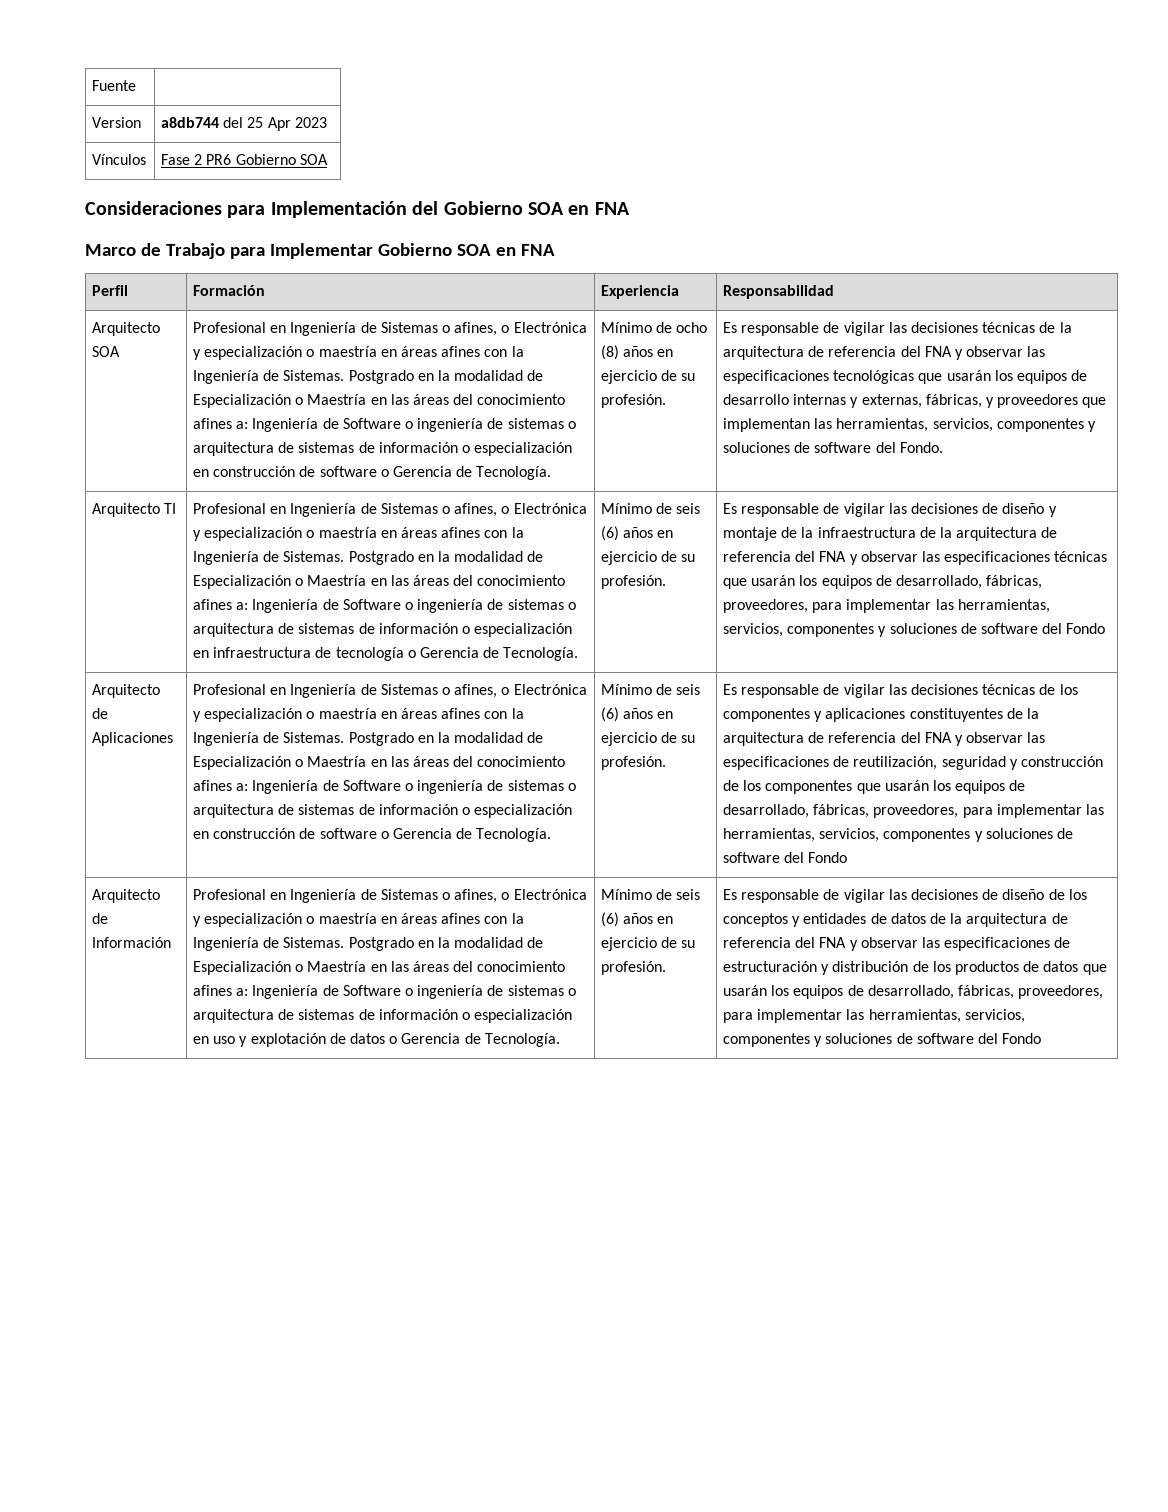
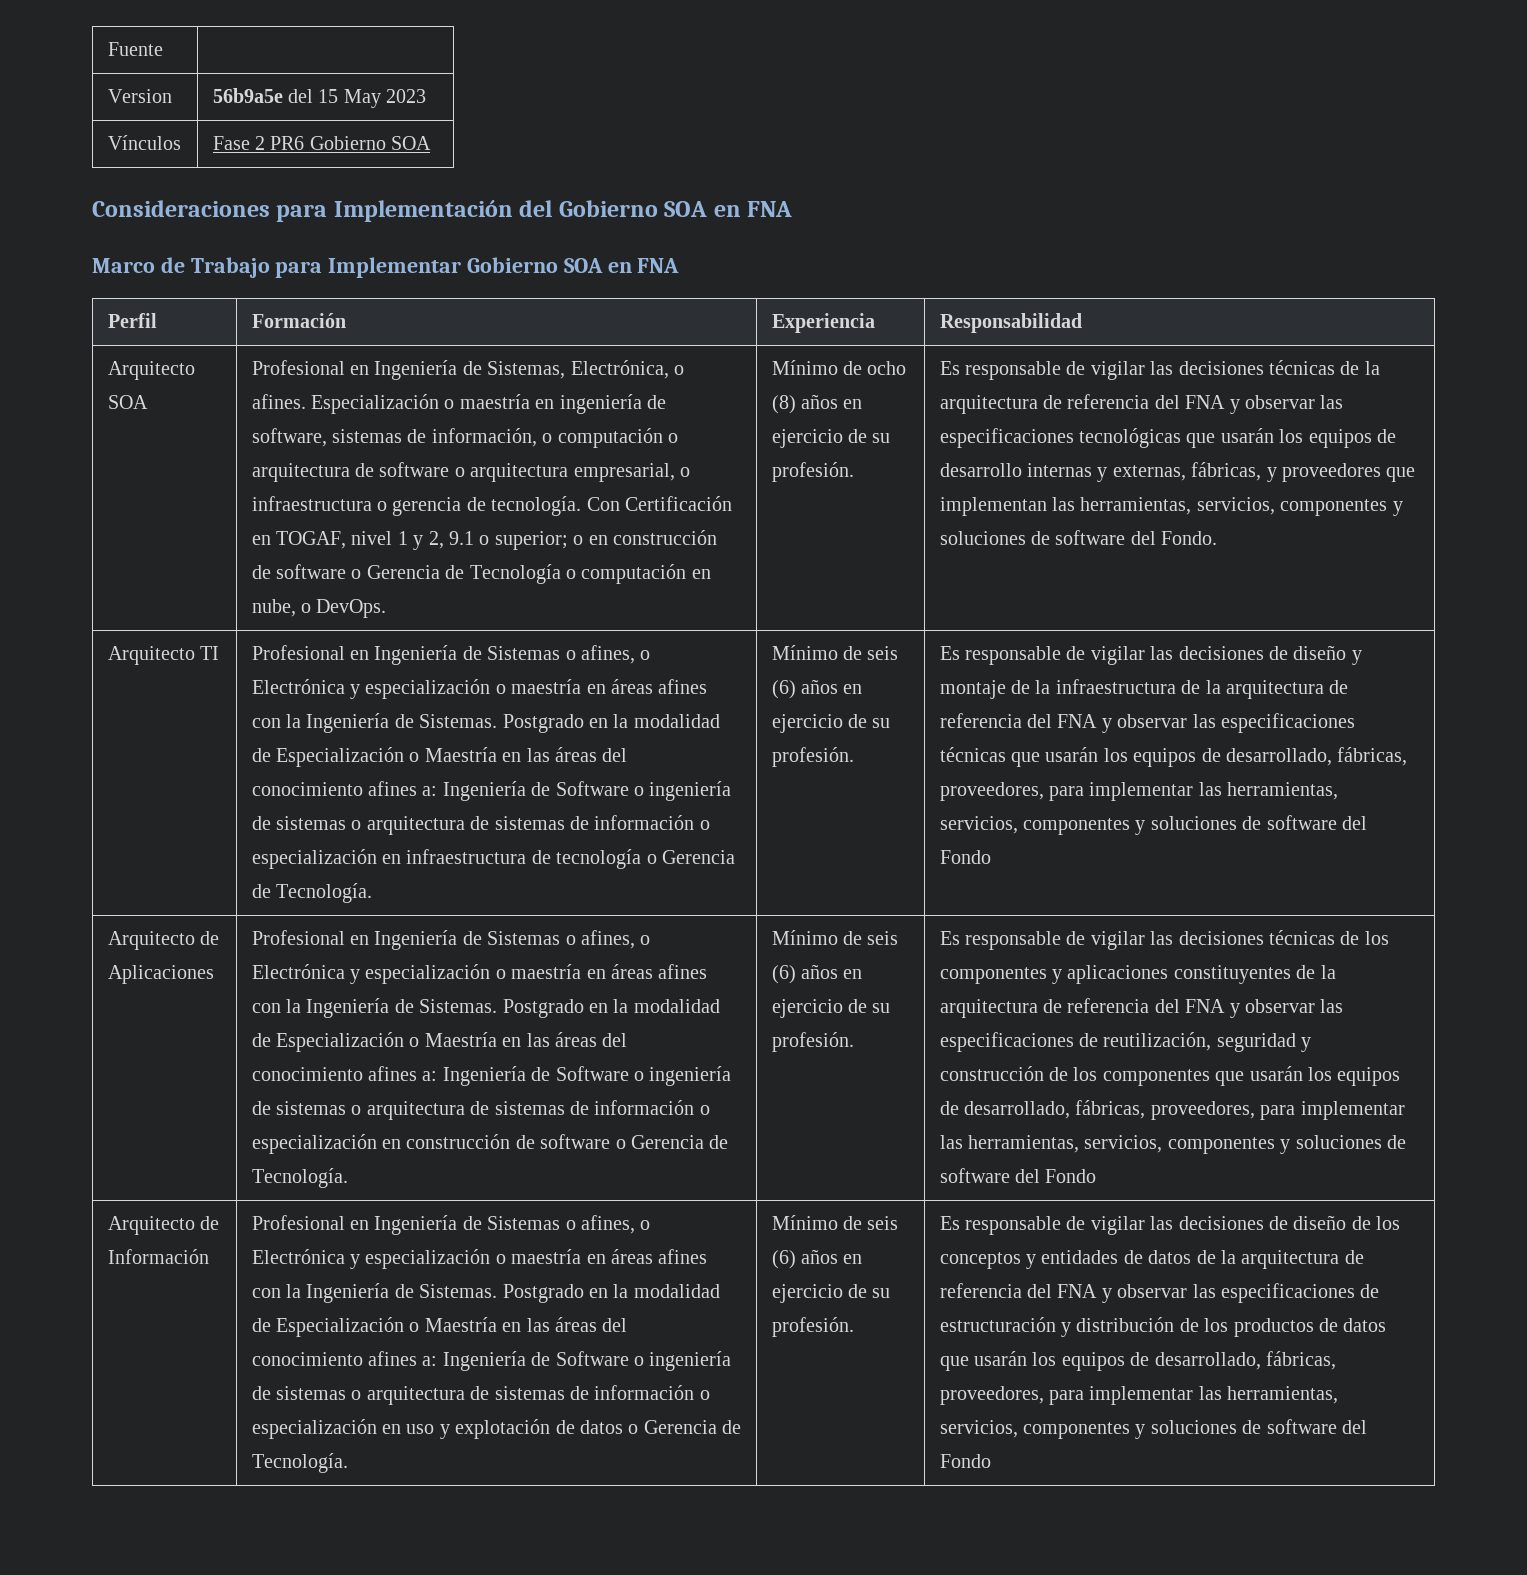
- Version | a8db744 del 25 Apr 2023
+ Version | 56b9a5e del 15 May 2023
- Arquitecto SOA | Profesional en Ingeniería de Sistemas o afines, o Electrónica y especialización o maestría en áreas afines con la Ingeniería de Sistemas. Postgrado en la modalidad de Especialización o Maestría en las áreas del conocimiento afines a: Ingeniería de Software o ingeniería de sistemas o arquitectura de sistemas de información o especialización en construcción de software o Gerencia de Tecnología.
+ Arquitecto SOA | Profesional en Ingeniería de Sistemas, Electrónica, o afines. Especialización o maestría en ingeniería de software, sistemas de información, o computación o arquitectura de software o arquitectura empresarial, o infraestructura o gerencia de tecnología. Con Certificación en TOGAF, nivel 1 y 2, 9.1 o superior; o en construcción de software o Gerencia de Tecnología o computación en nube, o DevOps.

